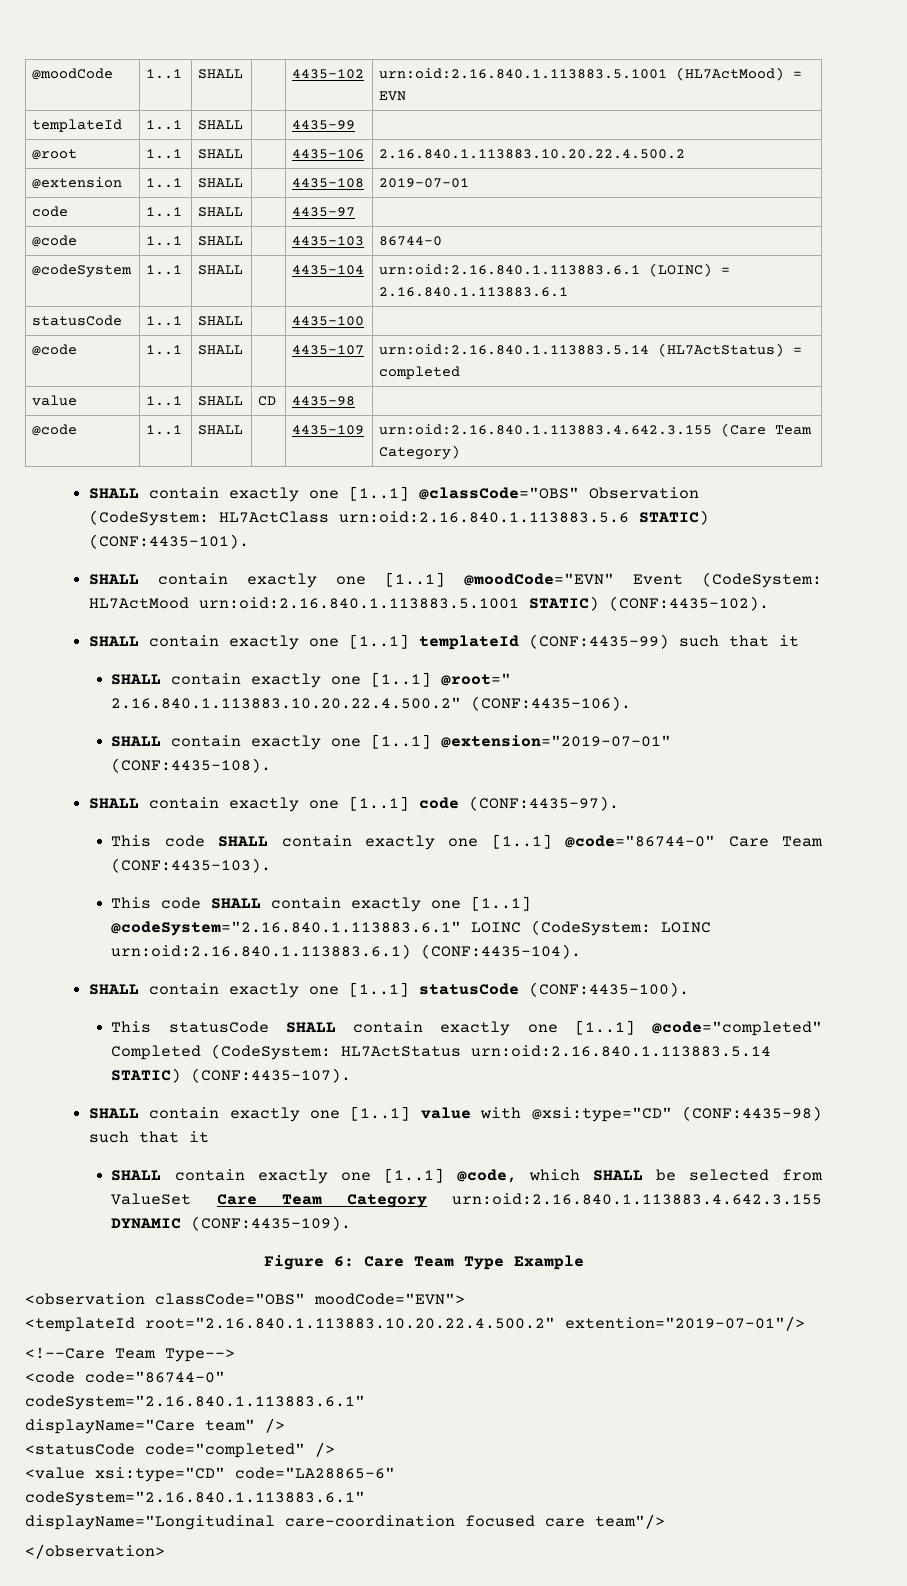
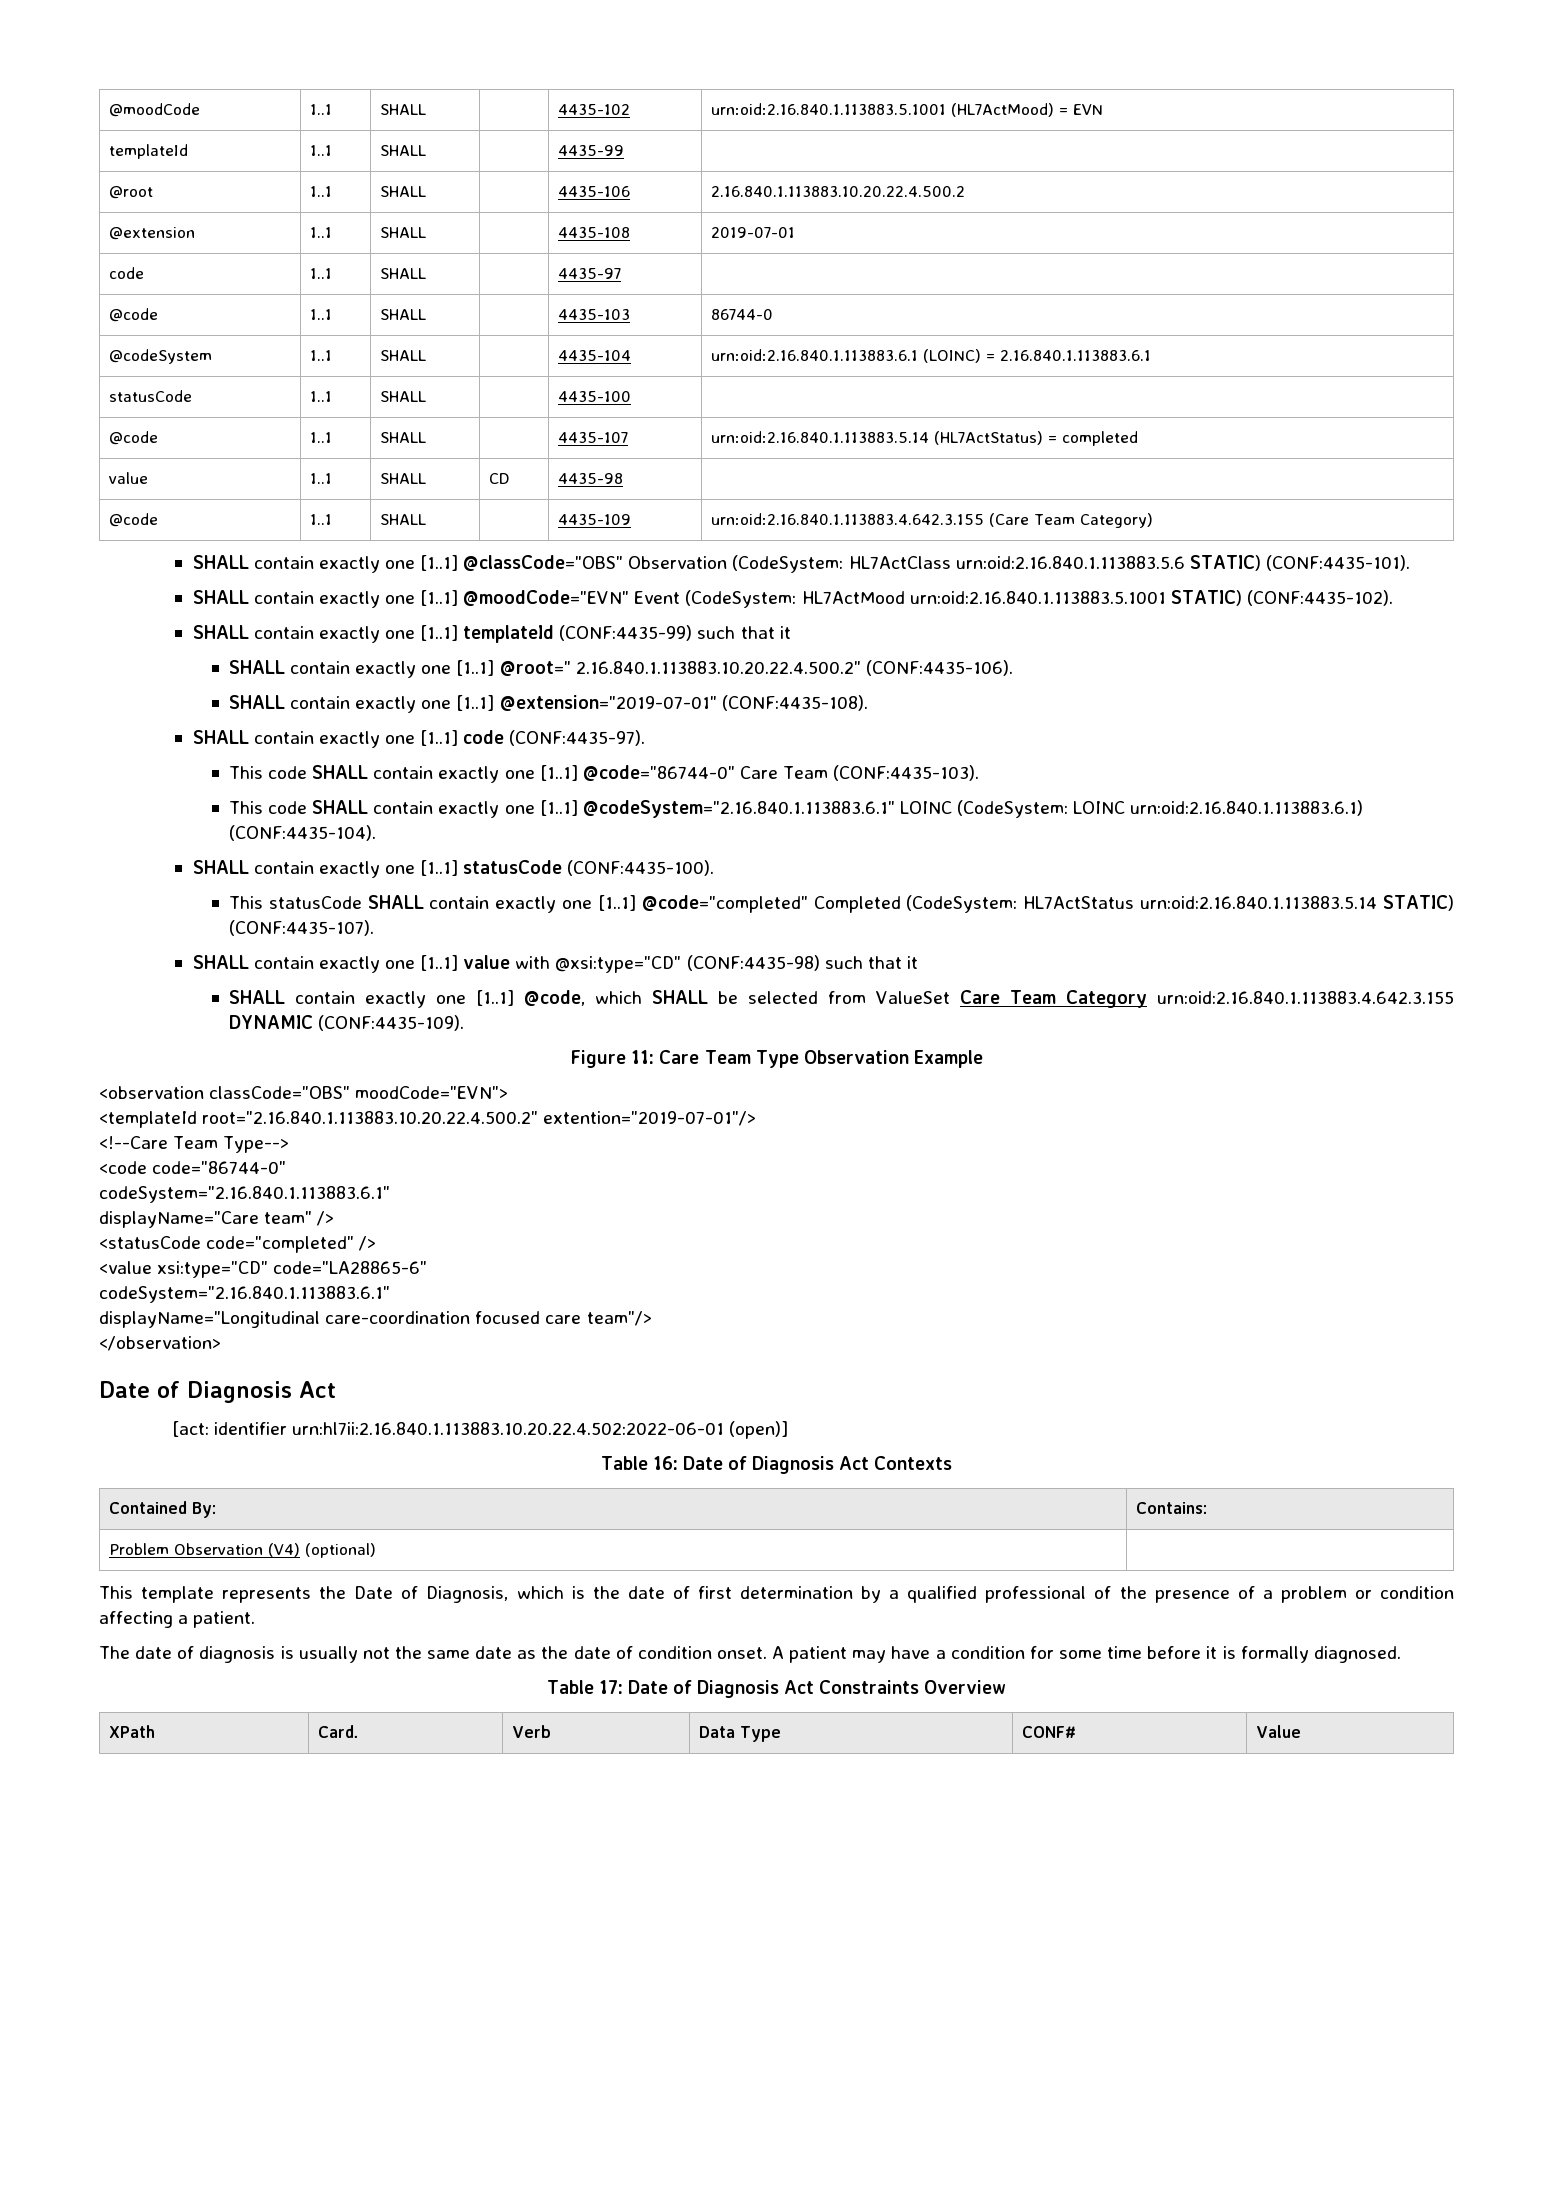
- Figure 6: Care Team Type Example
+ Figure 11: Care Team Type Observation Example
  </observation>
+ Date of Diagnosis Act
+ [act: identifier urn:hl7ii:2.16.840.1.113883.10.20.22.4.502:2022-06-01 (open)]
+ Table 16: Date of Diagnosis Act Contexts
+ Contained By: | Contains:
+ Problem Observation (V4) (optional) |
+ This template represents the Date of Diagnosis, which is the date of first determination by a qualified professional of the presence of a problem or condition affecting a patient.
+ The date of diagnosis is usually not the same date as the date of condition onset. A patient may have a condition for some time before it is formally diagnosed.
+ Table 17: Date of Diagnosis Act Constraints Overview
+ XPath | Card. | Verb | Data Type | CONF# | Value

